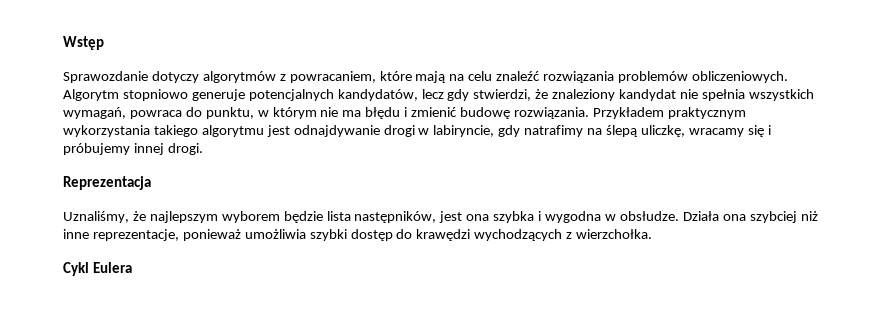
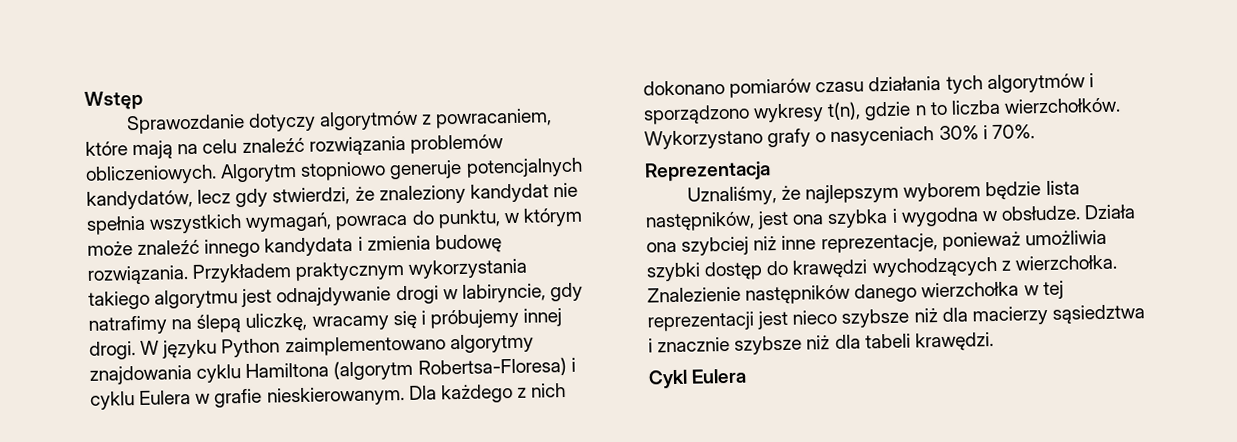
- Algorytm stopniowo generuje potencjalnych kandydatów, lecz gdy stwierdzi, że znaleziony kandydat nie spełnia wszystkich wymagań, powraca do punktu, w którym nie ma błędu i zmienić budowę rozwiązania.
+ Algorytm stopniowo generuje potencjalnych kandydatów, lecz gdy stwierdzi, że znaleziony kandydat nie spełnia wszystkich wymagań, powraca do punktu, w którym może znaleźć innego kandydata i zmienia budowę rozwiązania.
+ W języku Python zaimplementowano algorytmy znajdowania cyklu Hamiltona (algorytm Robertsa-Floresa) i cyklu Eulera w grafie nieskierowanym. Dla każdego z nich dokonano pomiarów czasu działania tych algorytmów i sporządzono wykresy t(n), gdzie n to liczba wierzchołków. Wykorzystano grafy o nasyceniach 30% i 70%.
+ Znalezienie następników danego wierzchołka w tej reprezentacji jest nieco szybsze niż dla macierzy sąsiedztwa i znacznie szybsze niż dla tabeli krawędzi.

